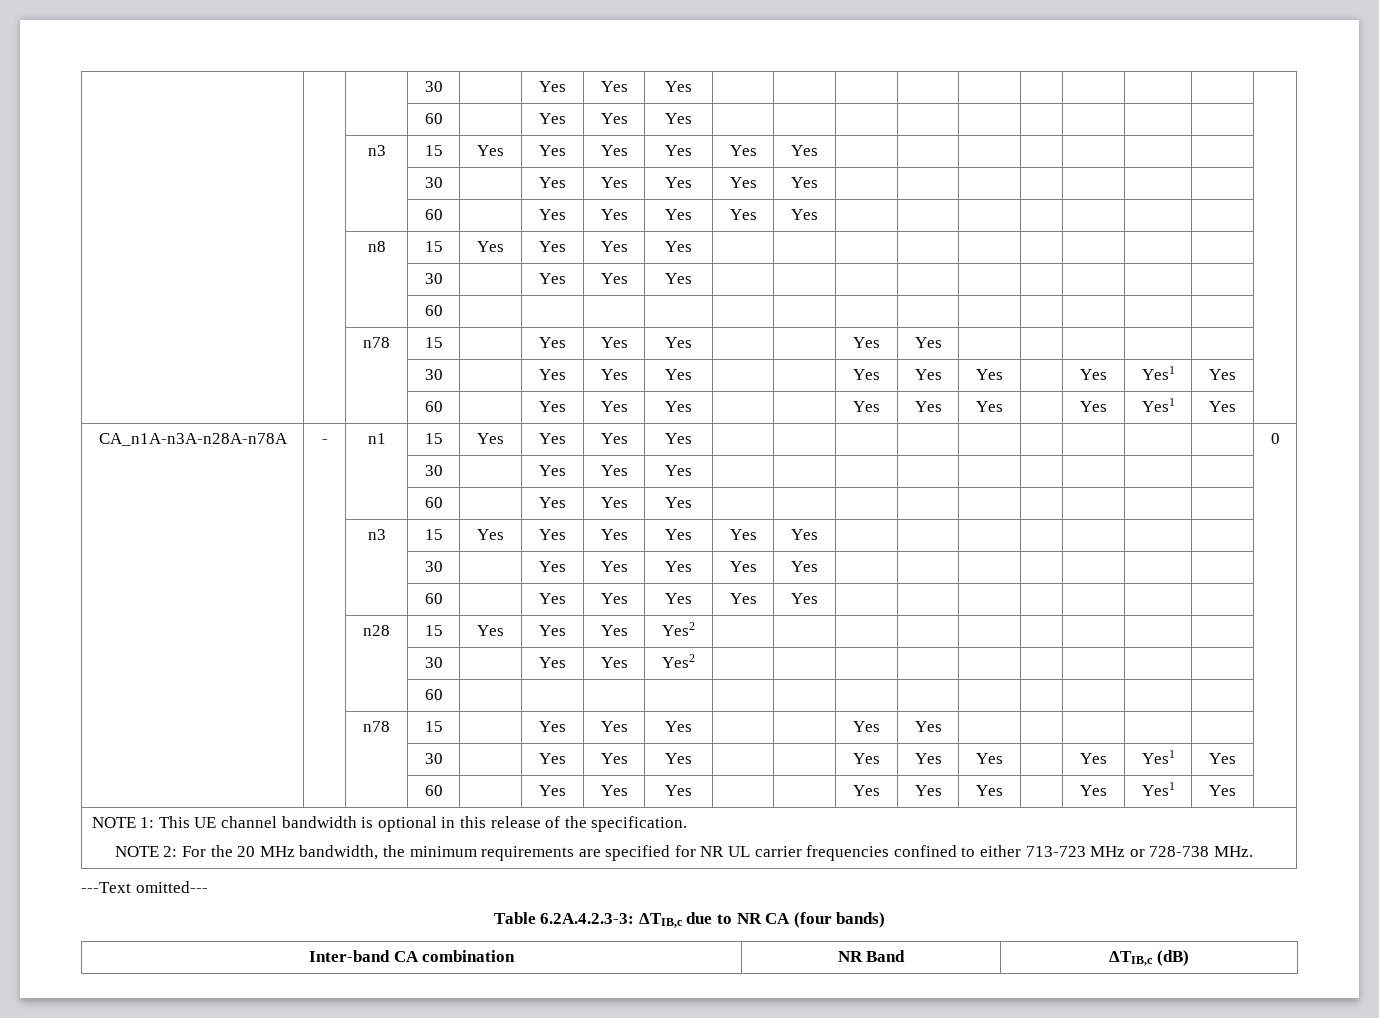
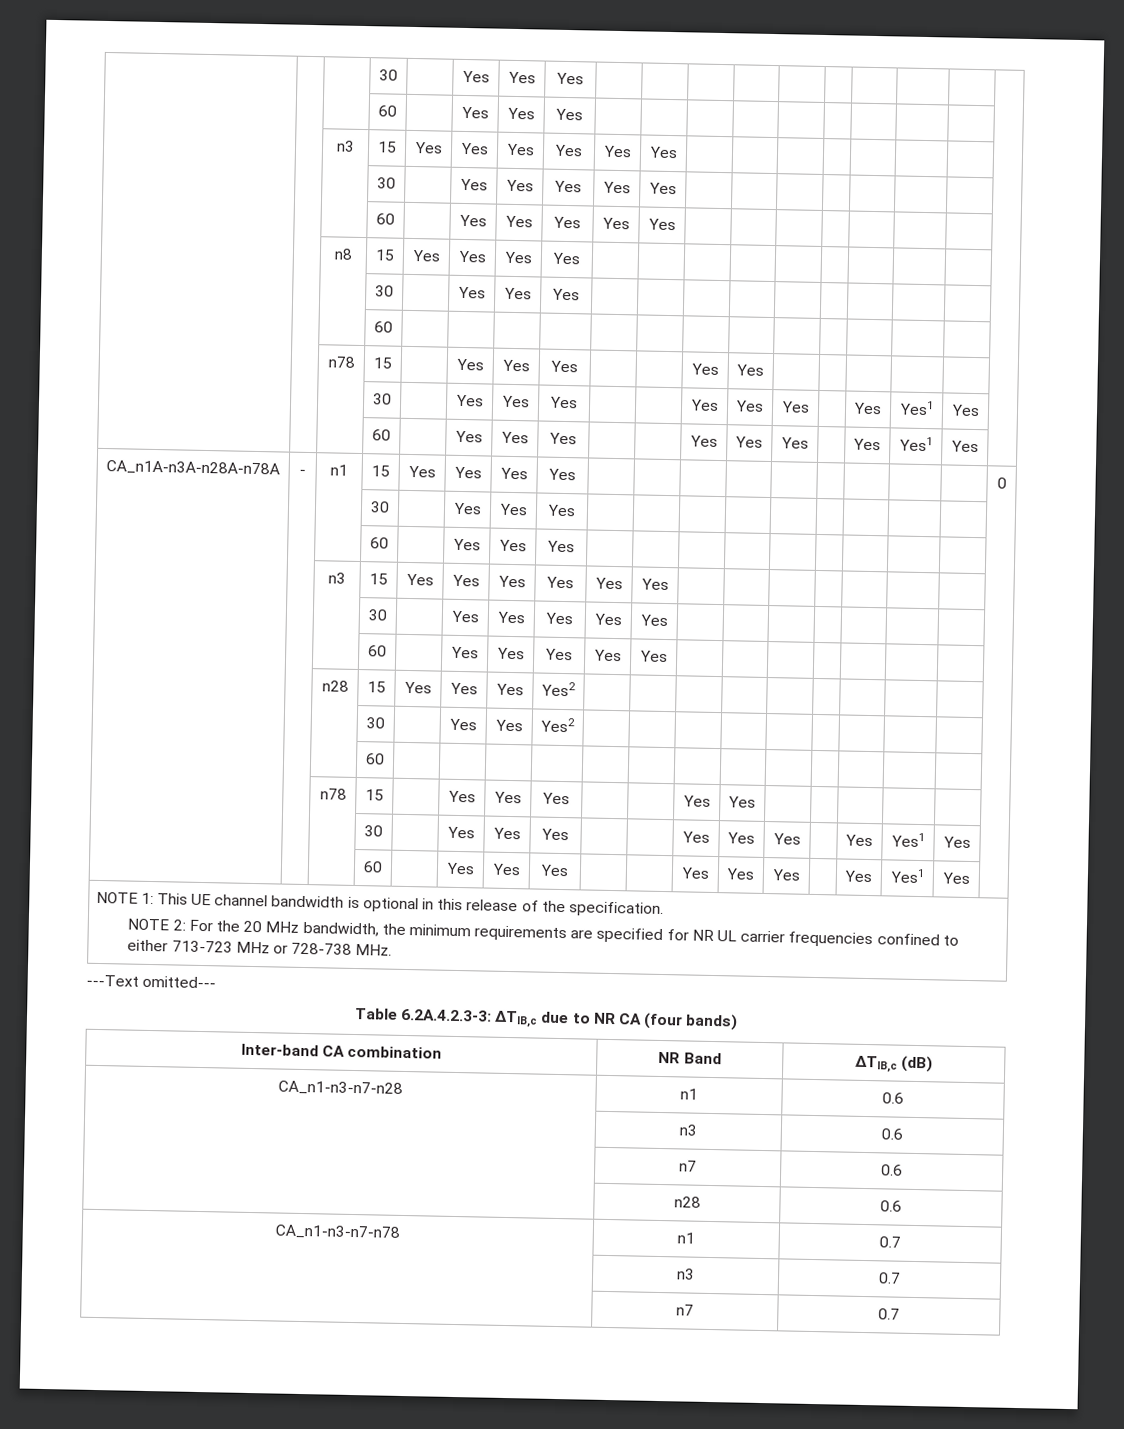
+ CA_n1-n3-n7-n28 | n1 | 0.6
+ | n3 | 0.6
+ | n7 | 0.6
+ | n28 | 0.6
+ CA_n1-n3-n7-n78 | n1 | 0.7
+ | n3 | 0.7
+ | n7 | 0.7

